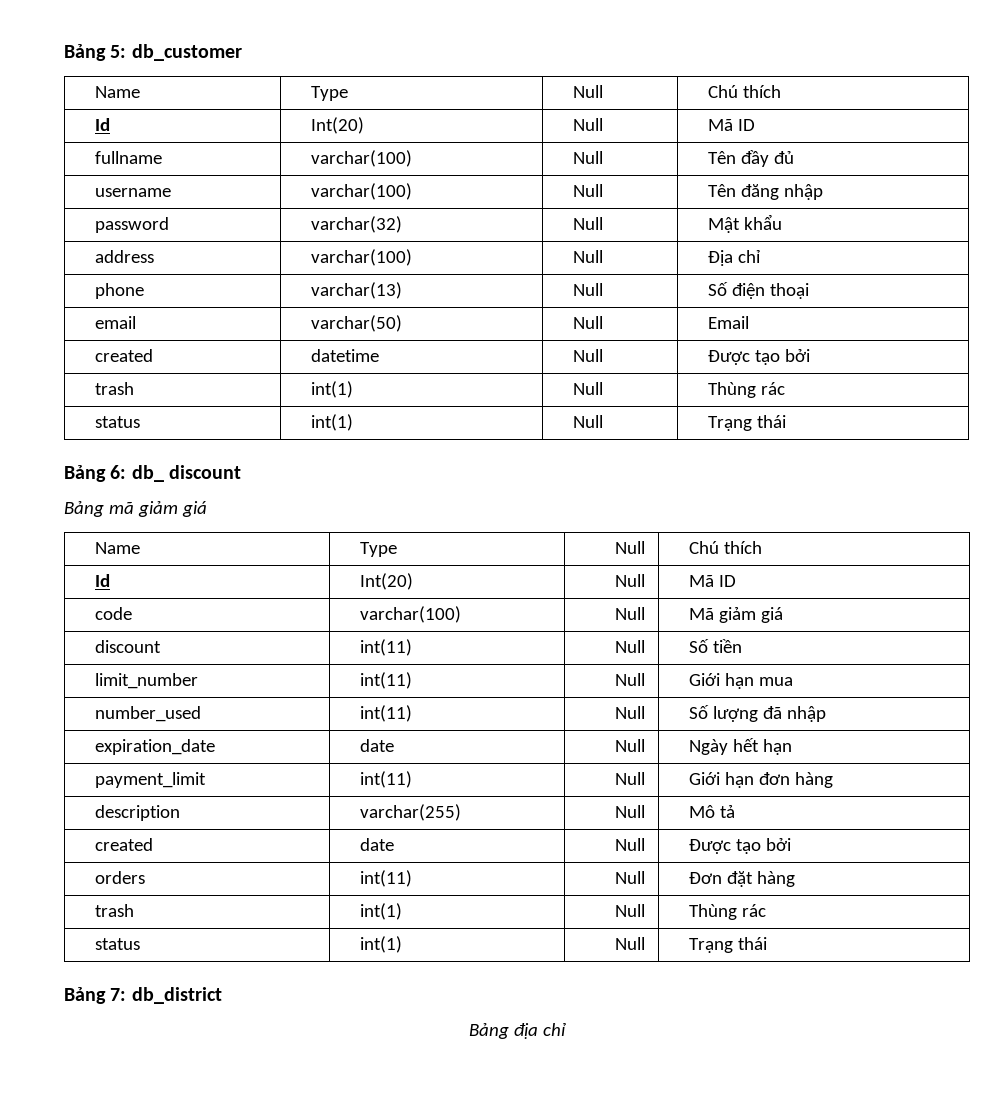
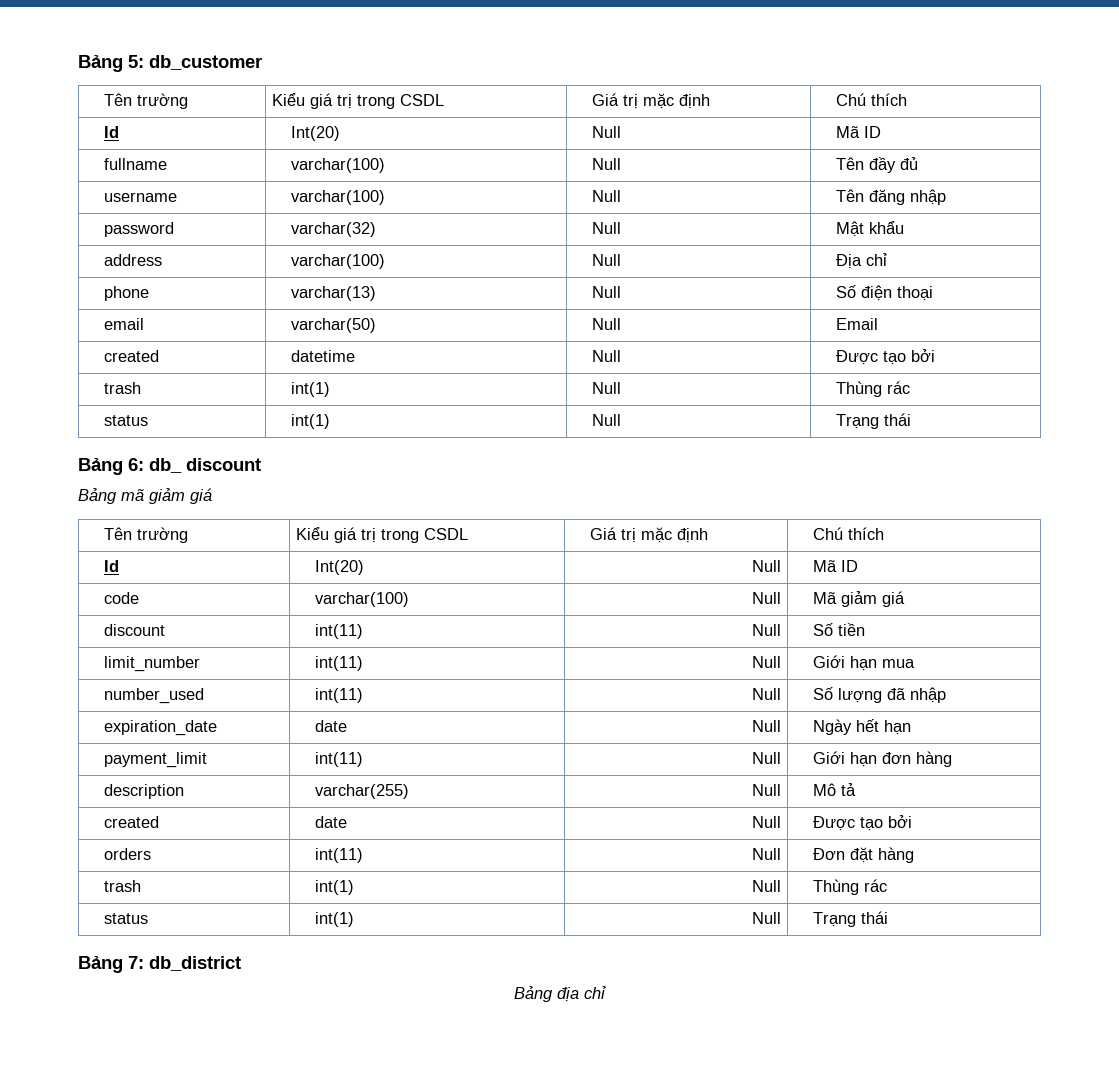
  Bảng 5: db_customer
- Name | Type | Null | Chú thích
+ Tên trường | Kiểu giá trị trong CSDL | Giá trị mặc định | Chú thích
  Bảng mã giảm giá
- Name | Type | Null | Chú thích
+ Tên trường | Kiểu giá trị trong CSDL | Giá trị mặc định | Chú thích

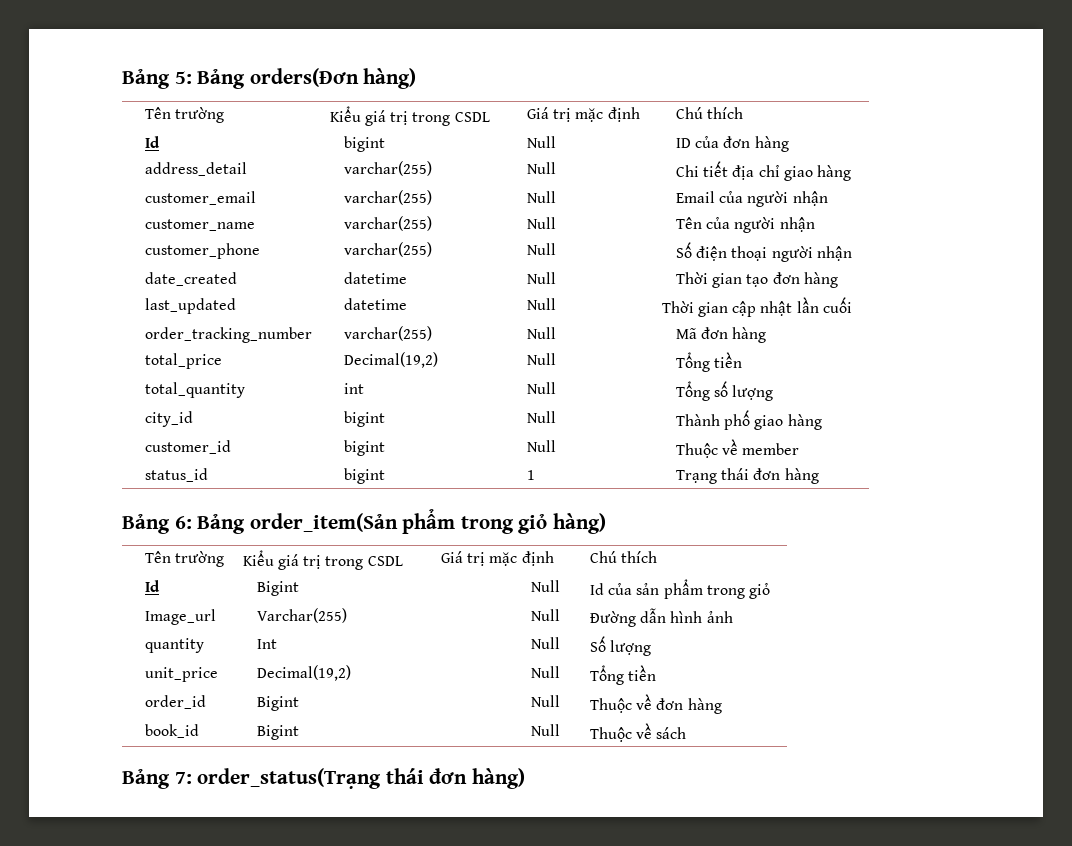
- Bảng 5: db_customer
+ Bảng 5: Bảng orders(Đơn hàng)
  Tên trường | Kiểu giá trị trong CSDL | Giá trị mặc định | Chú thích
- Id | Int(20) | Null | Mã ID
- fullname | varchar(100) | Null | Tên đầy đủ
- username | varchar(100) | Null | Tên đăng nhập
- password | varchar(32) | Null | Mật khẩu
- address | varchar(100) | Null | Địa chỉ
- phone | varchar(13) | Null | Số điện thoại
- email | varchar(50) | Null | Email
- created | datetime | Null | Được tạo bởi
- trash | int(1) | Null | Thùng rác
- status | int(1) | Null | Trạng thái
+ Id | bigint | Null | ID của đơn hàng
+ address_detail | varchar(255) | Null | Chi tiết địa chỉ giao hàng
+ customer_email | varchar(255) | Null | Email của người nhận
+ customer_name | varchar(255) | Null | Tên của người nhận
+ customer_phone | varchar(255) | Null | Số điện thoại người nhận
+ date_created | datetime | Null | Thời gian tạo đơn hàng
+ last_updated | datetime | Null | Thời gian cập nhật lần cuối
+ order_tracking_number | varchar(255) | Null | Mã đơn hàng
+ total_price | Decimal(19,2) | Null | Tổng tiền
+ total_quantity | int | Null | Tổng số lượng
+ city_id | bigint | Null | Thành phố giao hàng
+ customer_id | bigint | Null | Thuộc về member
+ status_id | bigint | 1 | Trạng thái đơn hàng
- Bảng 6: db_ discount
- Bảng mã giảm giá
+ Bảng 6: Bảng order_item(Sản phẩm trong giỏ hàng)
  Tên trường | Kiểu giá trị trong CSDL | Giá trị mặc định | Chú thích
- Id | Int(20) | Null | Mã ID
- code | varchar(100) | Null | Mã giảm giá
- discount | int(11) | Null | Số tiền
- limit_number | int(11) | Null | Giới hạn mua
- number_used | int(11) | Null | Số lượng đã nhập
- expiration_date | date | Null | Ngày hết hạn
- payment_limit | int(11) | Null | Giới hạn đơn hàng
- description | varchar(255) | Null | Mô tả
- created | date | Null | Được tạo bởi
- orders | int(11) | Null | Đơn đặt hàng
- trash | int(1) | Null | Thùng rác
- status | int(1) | Null | Trạng thái
- Bảng 7: db_district
- Bảng địa chỉ
+ Id | Bigint | Null | Id của sản phẩm trong giỏ
+ Image_url | Varchar(255) | Null | Đường dẫn hình ảnh
+ quantity | Int | Null | Số lượng
+ unit_price | Decimal(19,2) | Null | Tổng tiền
+ order_id | Bigint | Null | Thuộc về đơn hàng
+ book_id | Bigint | Null | Thuộc về sách
+ Bảng 7: order_status(Trạng thái đơn hàng)

